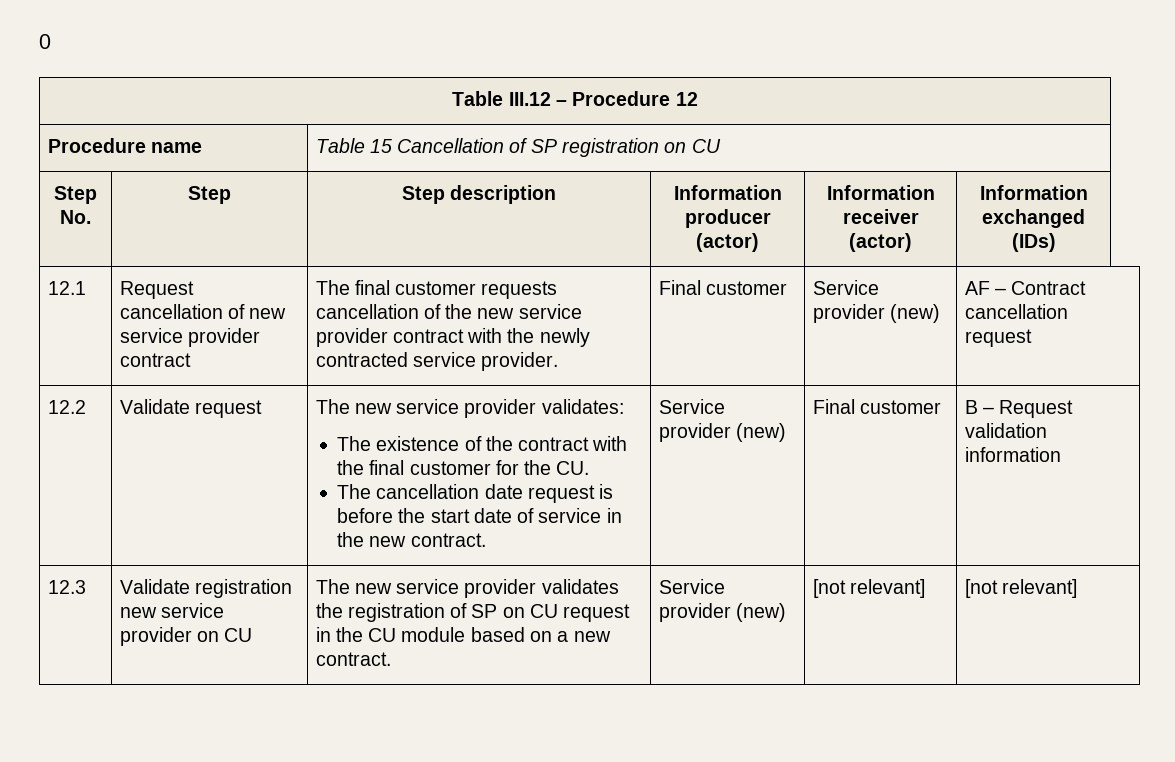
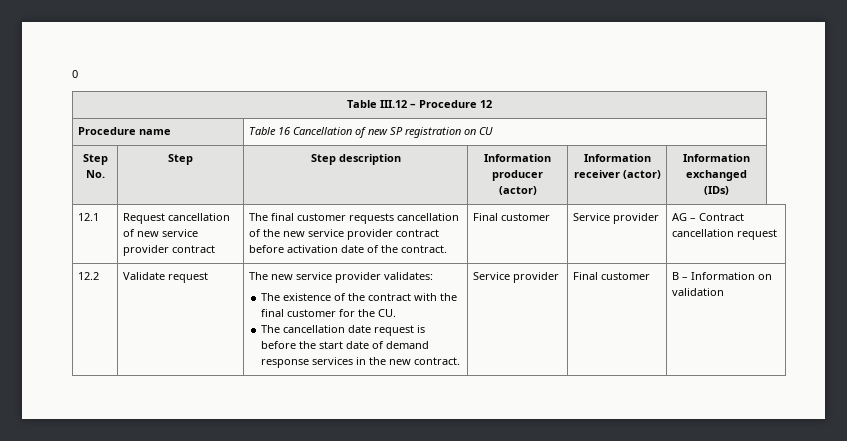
- Procedure name | Table 15 Cancellation of SP registration on CU
+ Procedure name | Table 16 Cancellation of new SP registration on CU
- 12.1 | Request cancellation of new service provider contract | The final customer requests cancellation of the new service provider contract with the newly contracted service provider. | Final customer | Service provider (new) | AF – Contract cancellation request
+ 12.1 | Request cancellation of new service provider contract | The final customer requests cancellation of the new service provider contract before activation date of the contract. | Final customer | Service provider | AG – Contract cancellation request
- The cancellation date request is before the start date of service in the new contract. | Service provider (new)
+ The cancellation date request is before the start date of demand response services in the new contract. | Service provider
- B – Request validation information
- 12.3 | Validate registration new service provider on CU | The new service provider validates the registration of SP on CU request in the CU module based on a new contract. | Service provider (new) | [not relevant] | [not relevant]
+ B – Information on validation

